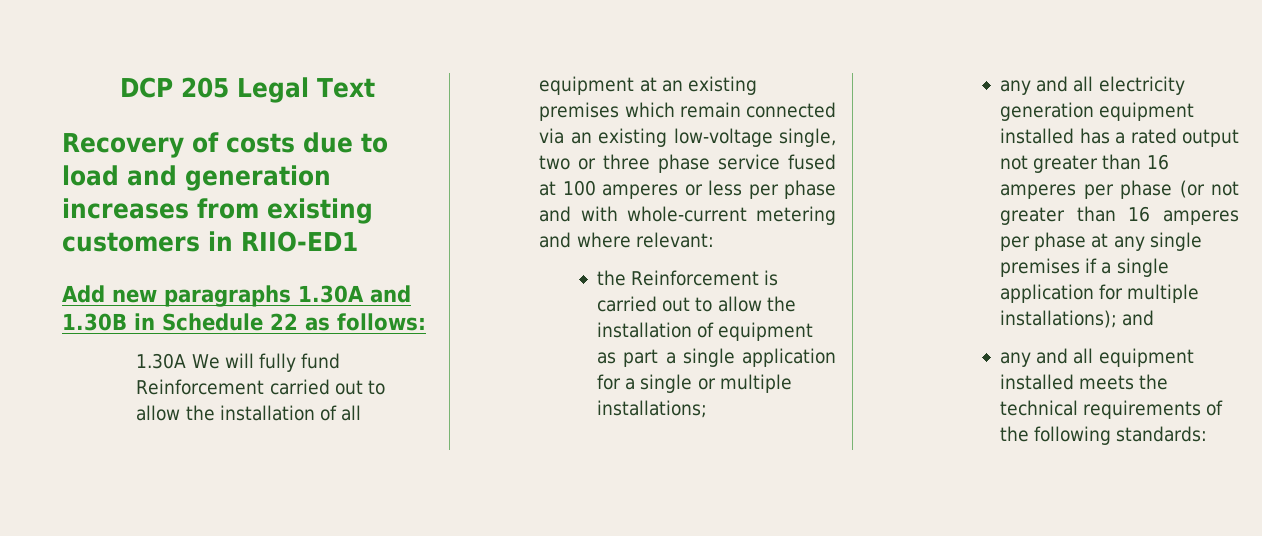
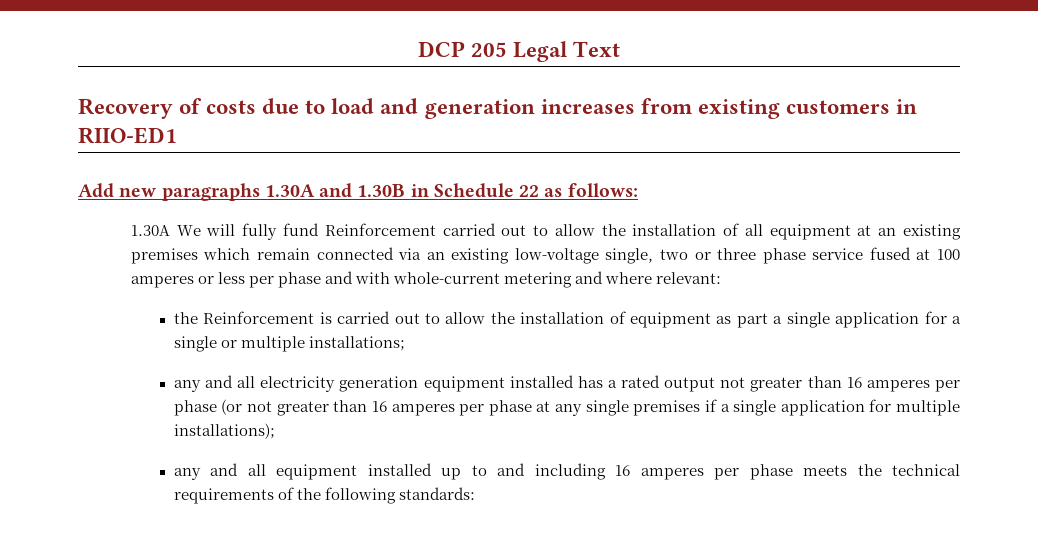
- any and all electricity generation equipment installed has a rated output not greater than 16 amperes per phase (or not greater than 16 amperes per phase at any single premises if a single application for multiple installations); and
+ any and all electricity generation equipment installed has a rated output not greater than 16 amperes per phase (or not greater than 16 amperes per phase at any single premises if a single application for multiple installations);
- any and all equipment installed meets the technical requirements of the following standards:
+ any and all equipment installed up to and including 16 amperes per phase meets the technical requirements of the following standards:

